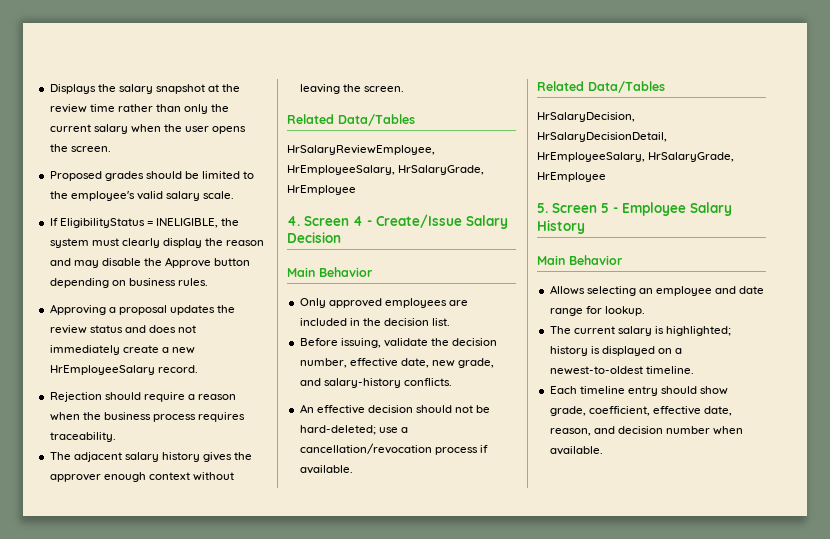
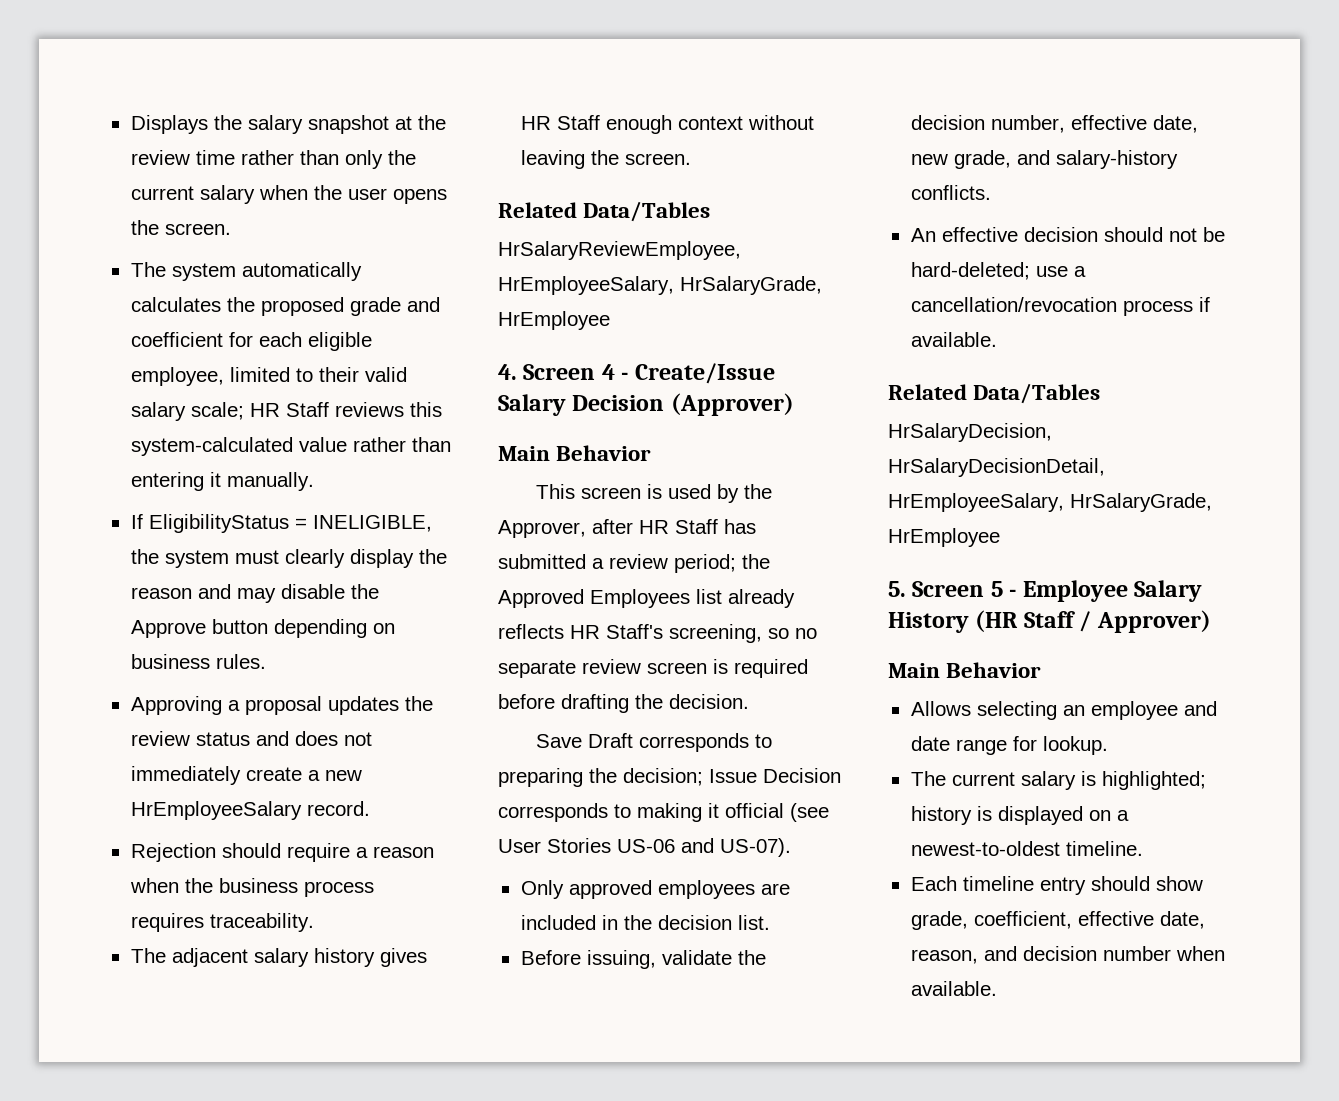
- Proposed grades should be limited to the employee's valid salary scale.
+ The system automatically calculates the proposed grade and coefficient for each eligible employee, limited to their valid salary scale; HR Staff reviews this system-calculated value rather than entering it manually.
- The adjacent salary history gives the approver enough context without leaving the screen.
+ The adjacent salary history gives HR Staff enough context without leaving the screen.
- 4. Screen 4 - Create/Issue Salary Decision
+ 4. Screen 4 - Create/Issue Salary Decision (Approver)
  Main Behavior
+ This screen is used by the Approver, after HR Staff has submitted a review period; the Approved Employees list already reflects HR Staff's screening, so no separate review screen is required before drafting the decision.
+ Save Draft corresponds to preparing the decision; Issue Decision corresponds to making it official (see User Stories US-06 and US-07).
- 5. Screen 5 - Employee Salary History
+ 5. Screen 5 - Employee Salary History (HR Staff / Approver)

